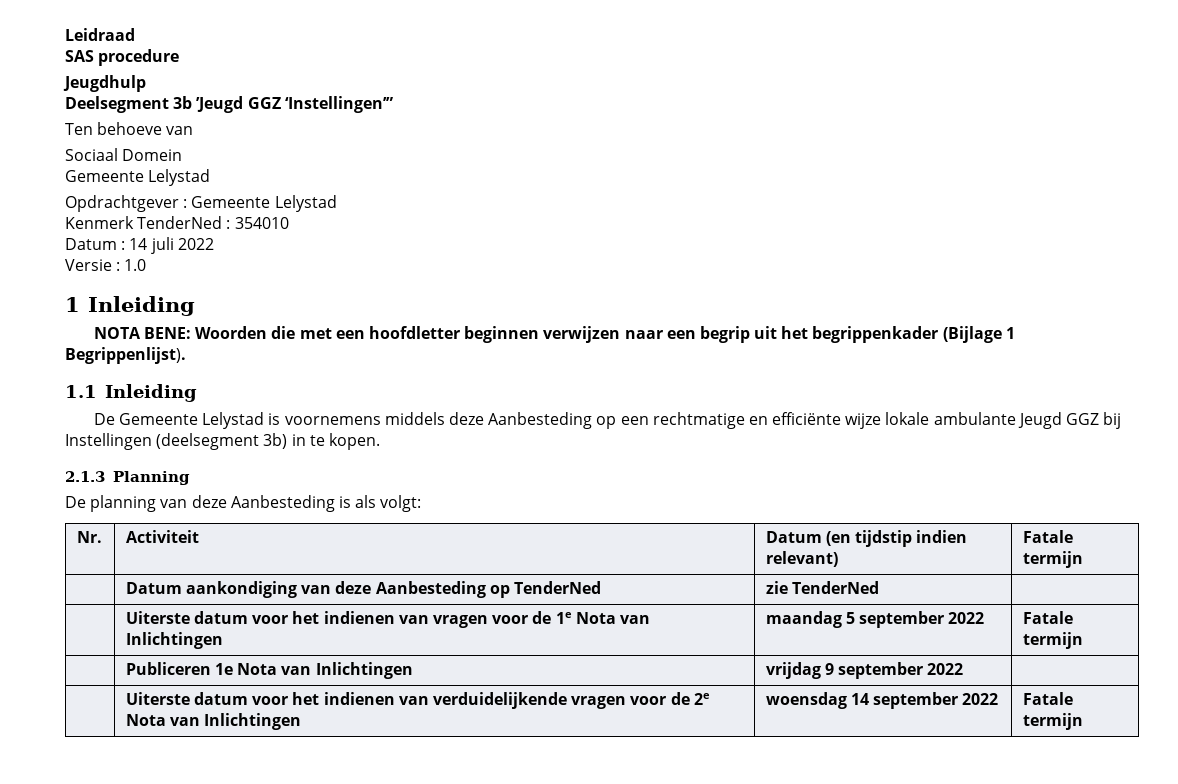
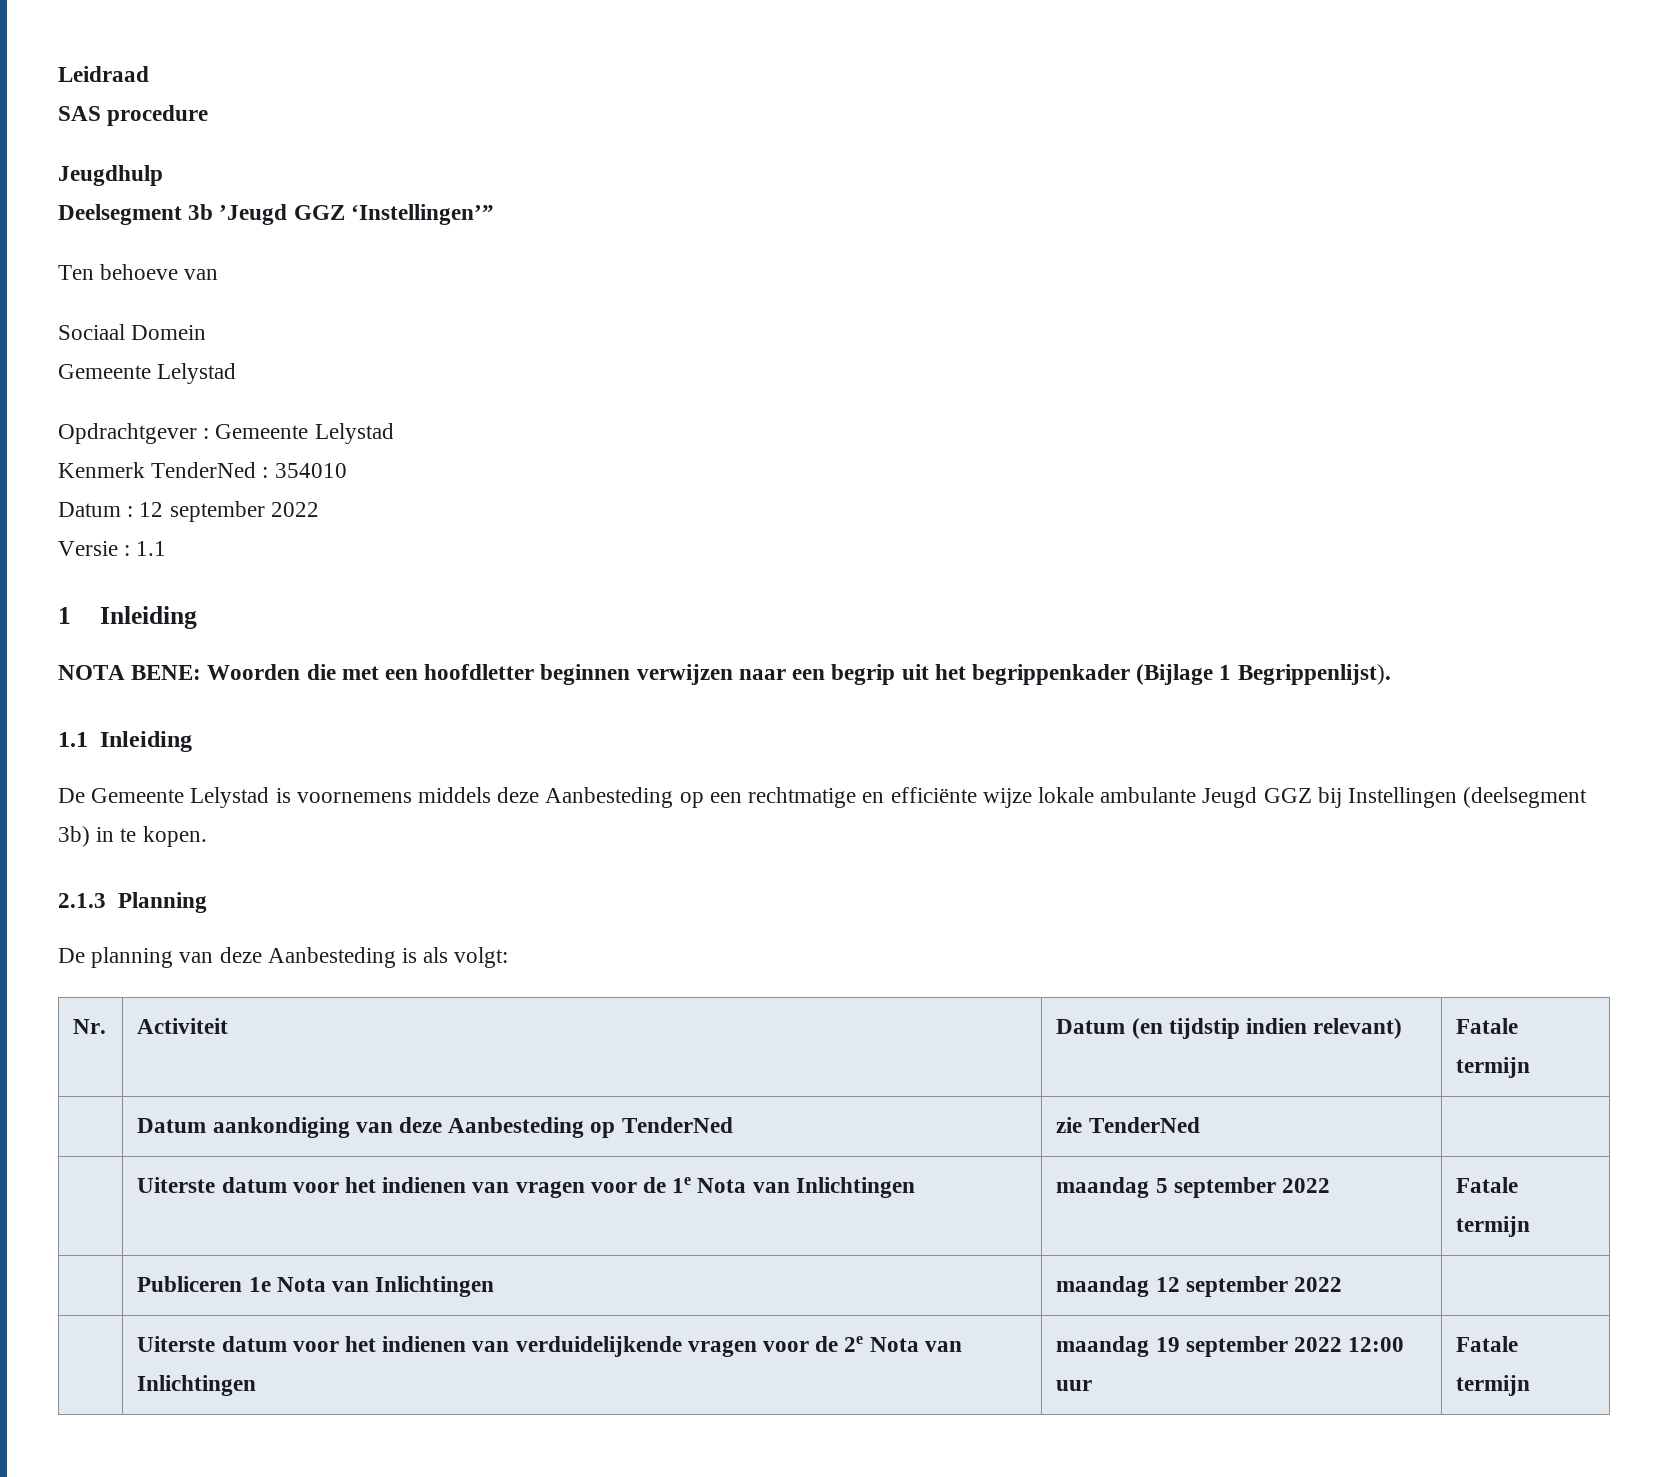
- Datum : 14 juli 2022
+ Datum : 12 september 2022
- Versie : 1.0
+ Versie : 1.1
- | Publiceren 1e Nota van Inlichtingen | vrijdag 9 september 2022 |
+ | Publiceren 1e Nota van Inlichtingen | maandag 12 september 2022 |
- | Uiterste datum voor het indienen van verduidelijkende vragen voor de 2e Nota van Inlichtingen | woensdag 14 september 2022 | Fatale termijn
+ | Uiterste datum voor het indienen van verduidelijkende vragen voor de 2e Nota van Inlichtingen | maandag 19 september 2022 12:00 uur | Fatale termijn

